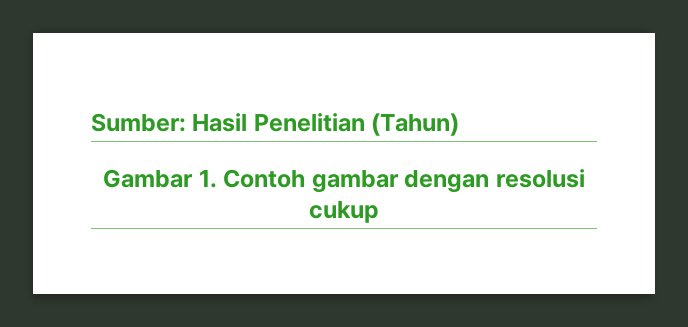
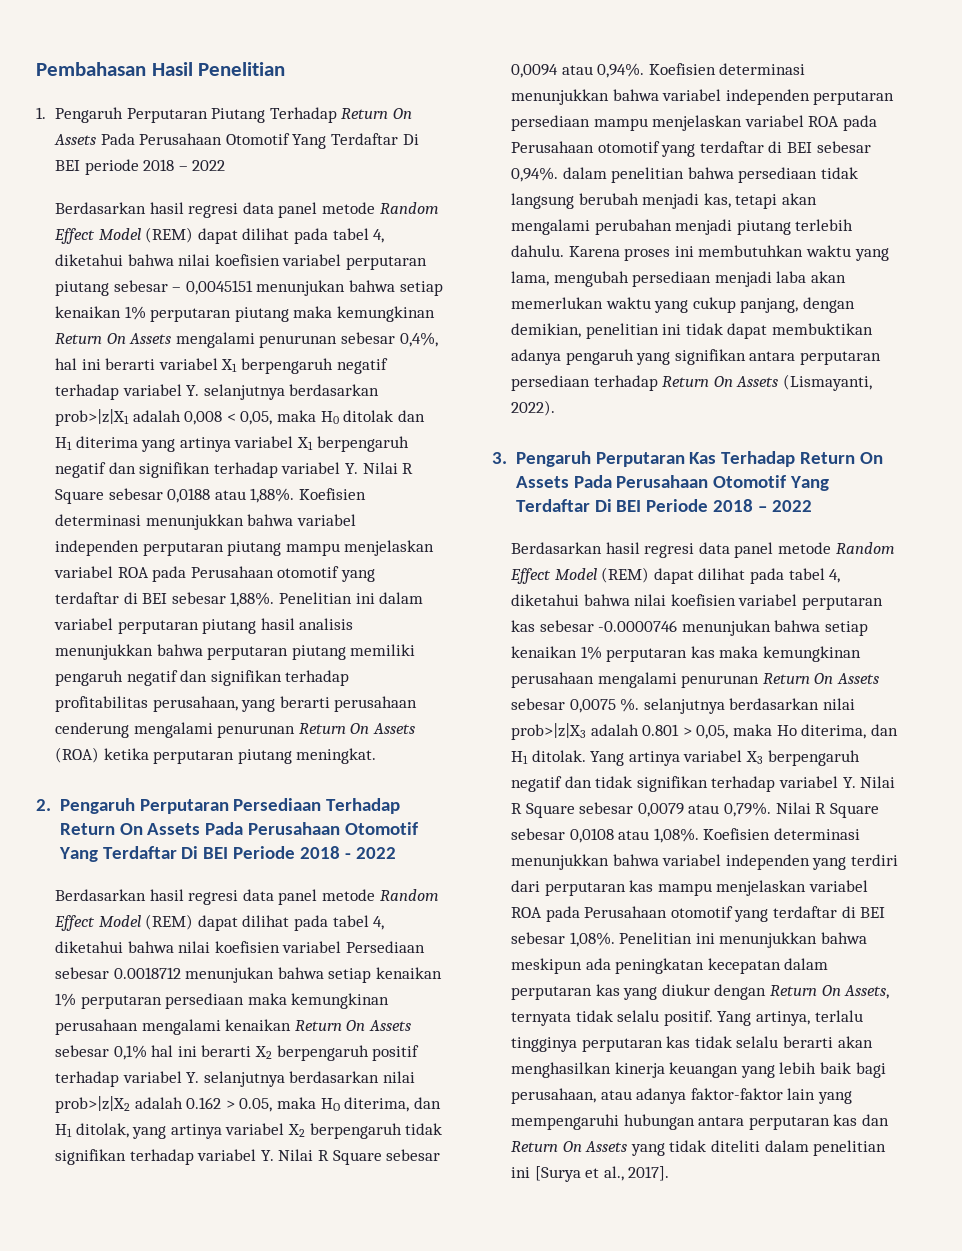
- Sumber: Hasil Penelitian (Tahun)
- Gambar 1. Contoh gambar dengan resolusi cukup
+ Pembahasan Hasil Penelitian
+ 1. Pengaruh Perputaran Piutang Terhadap Return On Assets Pada Perusahaan Otomotif Yang Terdaftar Di BEI periode 2018 – 2022
+ Berdasarkan hasil regresi data panel metode Random Effect Model (REM) dapat dilihat pada tabel 4, diketahui bahwa nilai koefisien variabel perputaran piutang sebesar – 0,0045151 menunjukan bahwa setiap kenaikan 1% perputaran piutang maka kemungkinan Return On Assets mengalami penurunan sebesar 0,4%, hal ini berarti variabel X1 berpengaruh negatif terhadap variabel Y. selanjutnya berdasarkan prob>|z|X1 adalah 0,008 < 0,05, maka H0 ditolak dan H1 diterima yang artinya variabel X1 berpengaruh negatif dan signifikan terhadap variabel Y. Nilai R Square sebesar 0,0188 atau 1,88%. Koefisien determinasi menunjukkan bahwa variabel independen perputaran piutang mampu menjelaskan variabel ROA pada Perusahaan otomotif yang terdaftar di BEI sebesar 1,88%. Penelitian ini dalam variabel perputaran piutang hasil analisis menunjukkan bahwa perputaran piutang memiliki pengaruh negatif dan signifikan terhadap profitabilitas perusahaan, yang berarti perusahaan cenderung mengalami penurunan Return On Assets (ROA) ketika perputaran piutang meningkat.
+ 2. Pengaruh Perputaran Persediaan Terhadap Return On Assets Pada Perusahaan Otomotif Yang Terdaftar Di BEI Periode 2018 - 2022
+ Berdasarkan hasil regresi data panel metode Random Effect Model (REM) dapat dilihat pada tabel 4, diketahui bahwa nilai koefisien variabel Persediaan sebesar 0.0018712 menunjukan bahwa setiap kenaikan 1% perputaran persediaan maka kemungkinan perusahaan mengalami kenaikan Return On Assets sebesar 0,1% hal ini berarti X2 berpengaruh positif terhadap variabel Y. selanjutnya berdasarkan nilai prob>|z|X2 adalah 0.162 > 0.05, maka HO diterima, dan H1 ditolak, yang artinya variabel X2 berpengaruh tidak signifikan terhadap variabel Y. Nilai R Square sebesar 0,0094 atau 0,94%. Koefisien determinasi menunjukkan bahwa variabel independen perputaran persediaan mampu menjelaskan variabel ROA pada Perusahaan otomotif yang terdaftar di BEI sebesar 0,94%. dalam penelitian bahwa persediaan tidak langsung berubah menjadi kas, tetapi akan mengalami perubahan menjadi piutang terlebih dahulu. Karena proses ini membutuhkan waktu yang lama, mengubah persediaan menjadi laba akan memerlukan waktu yang cukup panjang, dengan demikian, penelitian ini tidak dapat membuktikan adanya pengaruh yang signifikan antara perputaran persediaan terhadap Return On Assets (Lismayanti, 2022).
+ 3. Pengaruh Perputaran Kas Terhadap Return On Assets Pada Perusahaan Otomotif Yang Terdaftar Di BEI Periode 2018 – 2022
+ Berdasarkan hasil regresi data panel metode Random Effect Model (REM) dapat dilihat pada tabel 4, diketahui bahwa nilai koefisien variabel perputaran kas sebesar -0.0000746 menunjukan bahwa setiap kenaikan 1% perputaran kas maka kemungkinan perusahaan mengalami penurunan Return On Assets sebesar 0,0075 %. selanjutnya berdasarkan nilai prob>|z|X3 adalah 0.801 > 0,05, maka Ho diterima, dan H1 ditolak. Yang artinya variabel X3 berpengaruh negatif dan tidak signifikan terhadap variabel Y. Nilai R Square sebesar 0,0079 atau 0,79%. Nilai R Square sebesar 0,0108 atau 1,08%. Koefisien determinasi menunjukkan bahwa variabel independen yang terdiri dari perputaran kas mampu menjelaskan variabel ROA pada Perusahaan otomotif yang terdaftar di BEI sebesar 1,08%. Penelitian ini menunjukkan bahwa meskipun ada peningkatan kecepatan dalam perputaran kas yang diukur dengan Return On Assets, ternyata tidak selalu positif. Yang artinya, terlalu tingginya perputaran kas tidak selalu berarti akan menghasilkan kinerja keuangan yang lebih baik bagi perusahaan, atau adanya faktor-faktor lain yang mempengaruhi hubungan antara perputaran kas dan Return On Assets yang tidak diteliti dalam penelitian ini [Surya et al., 2017].

